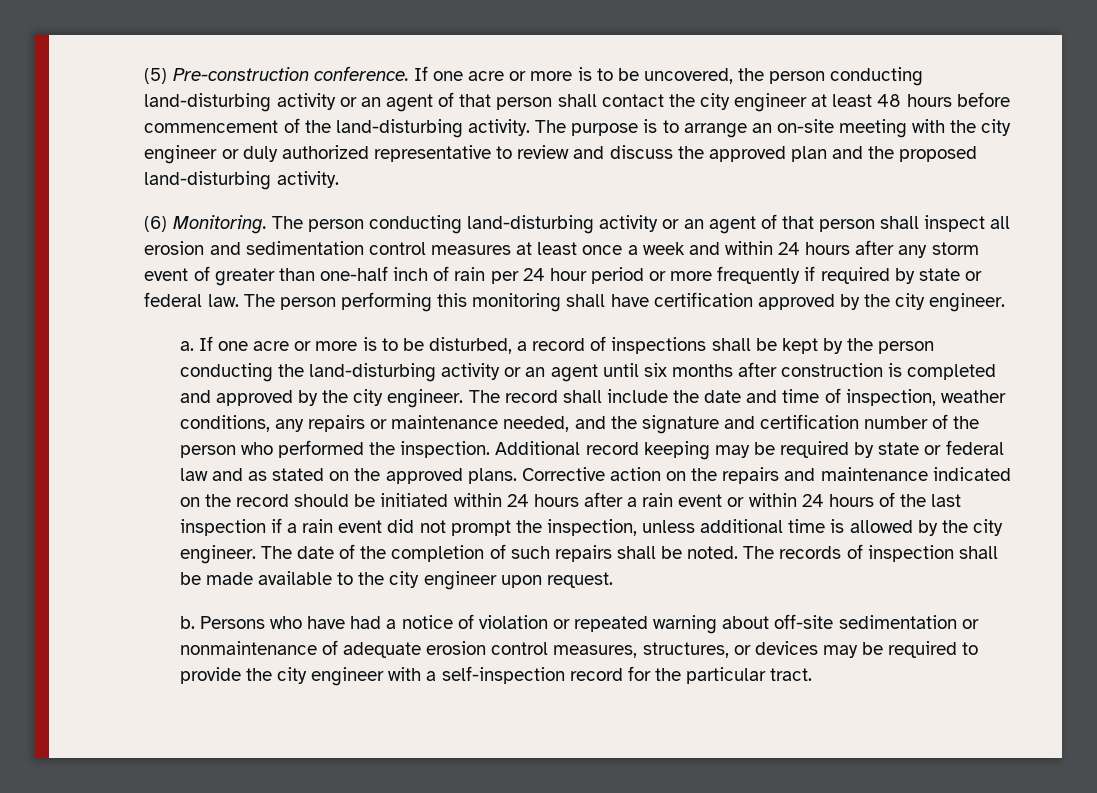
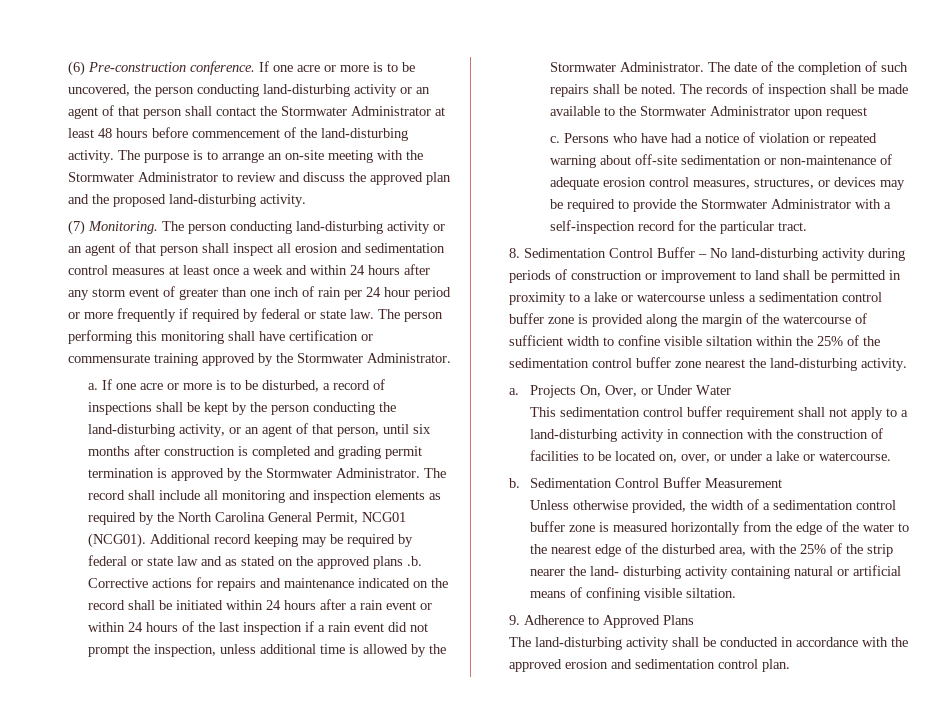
- (5) Pre-construction conference.
+ (6) Pre-construction conference.
- If one acre or more is to be uncovered, the person conducting land-disturbing activity or an agent of that person shall contact the city engineer at least 48 hours before commencement of the land-disturbing activity.
+ If one acre or more is to be uncovered, the person conducting land-disturbing activity or an agent of that person shall contact the Stormwater Administrator at least 48 hours before commencement of the land-disturbing activity.
- The purpose is to arrange an on-site meeting with the city engineer or duly authorized representative to review and discuss the approved plan and the proposed land-disturbing activity.
+ The purpose is to arrange an on-site meeting with the Stormwater Administrator to review and discuss the approved plan and the proposed land-disturbing activity.
- (6) Monitoring.
+ (7) Monitoring.
- The person conducting land-disturbing activity or an agent of that person shall inspect all erosion and sedimentation control measures at least once a week and within 24 hours after any storm event of greater than one-half inch of rain per 24 hour period or more frequently if required by state or federal law.
+ The person conducting land-disturbing activity or an agent of that person shall inspect all erosion and sedimentation control measures at least once a week and within 24 hours after any storm event of greater than one inch of rain per 24 hour period or more frequently if required by federal or state law.
- The person performing this monitoring shall have certification approved by the city engineer.
+ The person performing this monitoring shall have certification or commensurate training approved by the Stormwater Administrator.
- If one acre or more is to be disturbed, a record of inspections shall be kept by the person conducting the land-disturbing activity or an agent until six months after construction is completed and approved by the city engineer.
+ If one acre or more is to be disturbed, a record of inspections shall be kept by the person conducting the land-disturbing activity, or an agent of that person, until six months after construction is completed and grading permit termination is approved by the Stormwater Administrator.
- The record shall include the date and time of inspection, weather conditions, any repairs or maintenance needed, and the signature and certification number of the person who performed the inspection.
+ The record shall include all monitoring and inspection elements as required by the North Carolina General Permit, NCG01 (NCG01).
- Additional record keeping may be required by state or federal law and as stated on the approved plans. Corrective action on the repairs and maintenance indicated on the record should be initiated within 24 hours after a rain event or within 24 hours of the last inspection if a rain event did not prompt the inspection, unless additional time is allowed by the city engineer.
+ Additional record keeping may be required by federal or state law and as stated on the approved plans .b. Corrective actions for repairs and maintenance indicated on the record shall be initiated within 24 hours after a rain event or within 24 hours of the last inspection if a rain event did not prompt the inspection, unless additional time is allowed by the Stormwater Administrator.
- The records of inspection shall be made available to the city engineer upon request.
- b.
+ The records of inspection shall be made available to the Stormwater Administrator upon request
+ c.
- Persons who have had a notice of violation or repeated warning about off-site sedimentation or nonmaintenance of adequate erosion control measures, structures, or devices may be required to provide the city engineer with a self-inspection record for the particular tract.
+ Persons who have had a notice of violation or repeated warning about off-site sedimentation or non-maintenance of adequate erosion control measures, structures, or devices may be required to provide the Stormwater Administrator with a self-inspection record for the particular tract.
+ 8. Sedimentation Control Buffer – No land-disturbing activity during periods of construction or improvement to land shall be permitted in proximity to a lake or watercourse unless a sedimentation control buffer zone is provided along the margin of the watercourse of sufficient width to confine visible siltation within the 25% of the sedimentation control buffer zone nearest the land-disturbing activity.
+ a. Projects On, Over, or Under Water
+ This sedimentation control buffer requirement shall not apply to a land-disturbing activity in connection with the construction of facilities to be located on, over, or under a lake or watercourse.
+ b. Sedimentation Control Buffer Measurement
+ Unless otherwise provided, the width of a sedimentation control buffer zone is measured horizontally from the edge of the water to the nearest edge of the disturbed area, with the 25% of the strip nearer the land- disturbing activity containing natural or artificial means of confining visible siltation.
+ 9. Adherence to Approved Plans
+ The land-disturbing activity shall be conducted in accordance with the approved erosion and sedimentation control plan.

